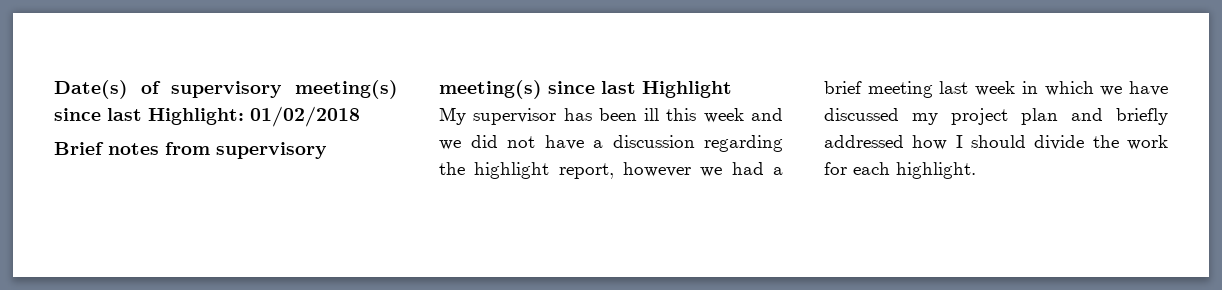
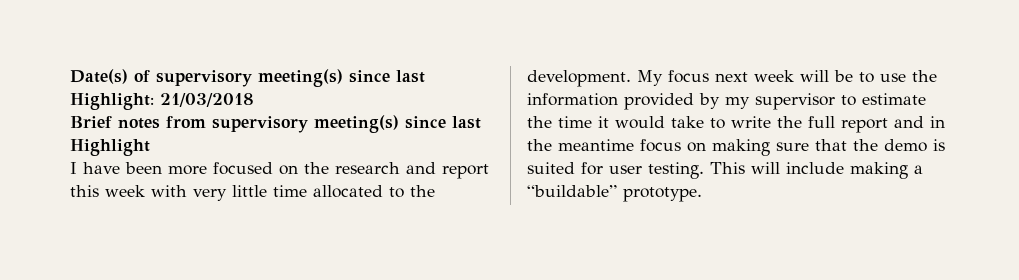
- Date(s) of supervisory meeting(s) since last Highlight: 01/02/2018
+ Date(s) of supervisory meeting(s) since last Highlight: 21/03/2018
- My supervisor has been ill this week and we did not have a discussion regarding the highlight report, however we had a brief meeting last week in which we have discussed my project plan and briefly addressed how I should divide the work for each highlight.
+ I have been more focused on the research and report this week with very little time allocated to the development. My focus next week will be to use the information provided by my supervisor to estimate the time it would take to write the full report and in the meantime focus on making sure that the demo is suited for user testing. This will include making a “buildable” prototype.

